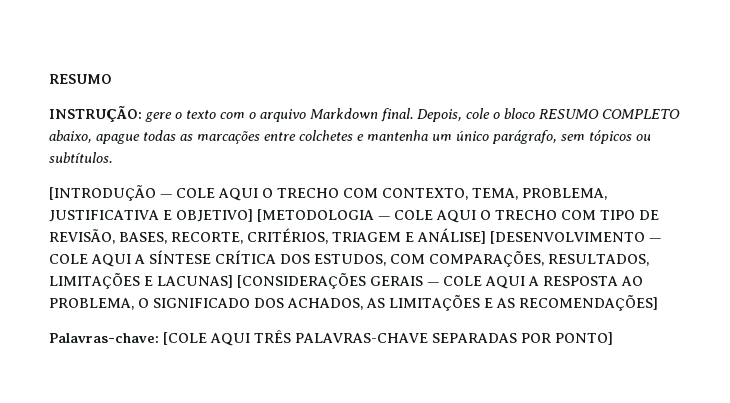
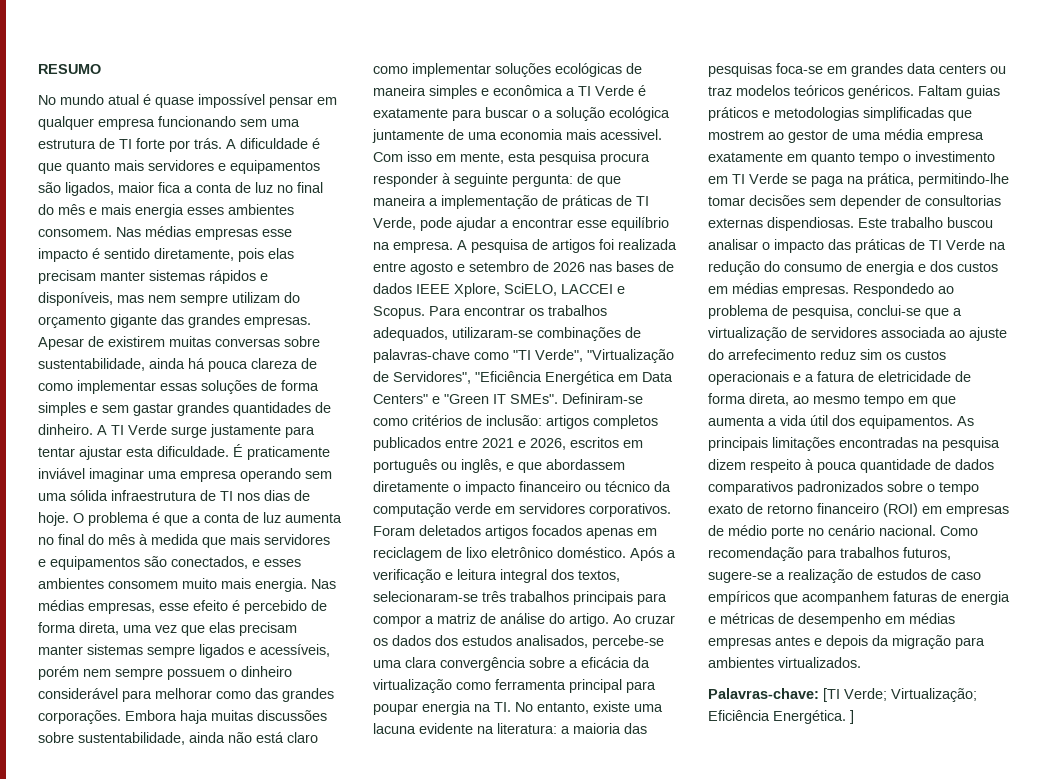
- INSTRUÇÃO: gere o texto com o arquivo Markdown final. Depois, cole o bloco RESUMO COMPLETO abaixo, apague todas as marcações entre colchetes e mantenha um único parágrafo, sem tópicos ou subtítulos.
- [INTRODUÇÃO — COLE AQUI O TRECHO COM CONTEXTO, TEMA, PROBLEMA, JUSTIFICATIVA E OBJETIVO] [METODOLOGIA — COLE AQUI O TRECHO COM TIPO DE REVISÃO, BASES, RECORTE, CRITÉRIOS, TRIAGEM E ANÁLISE] [DESENVOLVIMENTO — COLE AQUI A SÍNTESE CRÍTICA DOS ESTUDOS, COM COMPARAÇÕES, RESULTADOS, LIMITAÇÕES E LACUNAS] [CONSIDERAÇÕES GERAIS — COLE AQUI A RESPOSTA AO PROBLEMA, O SIGNIFICADO DOS ACHADOS, AS LIMITAÇÕES E AS RECOMENDAÇÕES]
- Palavras-chave: [COLE AQUI TRÊS PALAVRAS-CHAVE SEPARADAS POR PONTO]
+ No mundo atual é quase impossível pensar em qualquer empresa funcionando sem uma estrutura de TI forte por trás. A dificuldade é que quanto mais servidores e equipamentos são ligados, maior fica a conta de luz no final do mês e mais energia esses ambientes consomem. Nas médias empresas esse impacto é sentido diretamente, pois elas precisam manter sistemas rápidos e disponíveis, mas nem sempre utilizam do orçamento gigante das grandes empresas. Apesar de existirem muitas conversas sobre sustentabilidade, ainda há pouca clareza de como implementar essas soluções de forma simples e sem gastar grandes quantidades de dinheiro. A TI Verde surge justamente para tentar ajustar esta dificuldade. É praticamente inviável imaginar uma empresa operando sem uma sólida infraestrutura de TI nos dias de hoje. O problema é que a conta de luz aumenta no final do mês à medida que mais servidores e equipamentos são conectados, e esses ambientes consomem muito mais energia. Nas médias empresas, esse efeito é percebido de forma direta, uma vez que elas precisam manter sistemas sempre ligados e acessíveis, porém nem sempre possuem o dinheiro considerável para melhorar como das grandes corporações. Embora haja muitas discussões sobre sustentabilidade, ainda não está claro como implementar soluções ecológicas de maneira simples e econômica a TI Verde é exatamente para buscar o a solução ecológica juntamente de uma economia mais acessivel. Com isso em mente, esta pesquisa procura responder à seguinte pergunta: de que maneira a implementação de práticas de TI Verde, pode ajudar a encontrar esse equilíbrio na empresa. A pesquisa de artigos foi realizada entre agosto e setembro de 2026 nas bases de dados IEEE Xplore, SciELO, LACCEI e Scopus. Para encontrar os trabalhos adequados, utilizaram-se combinações de palavras-chave como "TI Verde", "Virtualização de Servidores", "Eficiência Energética em Data Centers" e "Green IT SMEs". Definiram-se como critérios de inclusão: artigos completos publicados entre 2021 e 2026, escritos em português ou inglês, e que abordassem diretamente o impacto financeiro ou técnico da computação verde em servidores corporativos. Foram deletados artigos focados apenas em reciclagem de lixo eletrônico doméstico. Após a verificação e leitura integral dos textos, selecionaram-se três trabalhos principais para compor a matriz de análise do artigo. Ao cruzar os dados dos estudos analisados, percebe-se uma clara convergência sobre a eficácia da virtualização como ferramenta principal para poupar energia na TI. No entanto, existe uma lacuna evidente na literatura: a maioria das pesquisas foca-se em grandes data centers ou traz modelos teóricos genéricos. Faltam guias práticos e metodologias simplificadas que mostrem ao gestor de uma média empresa exatamente em quanto tempo o investimento em TI Verde se paga na prática, permitindo-lhe tomar decisões sem depender de consultorias externas dispendiosas. Este trabalho buscou analisar o impacto das práticas de TI Verde na redução do consumo de energia e dos custos em médias empresas. Respondedo ao problema de pesquisa, conclui-se que a virtualização de servidores associada ao ajuste do arrefecimento reduz sim os custos operacionais e a fatura de eletricidade de forma direta, ao mesmo tempo em que aumenta a vida útil dos equipamentos. As principais limitações encontradas na pesquisa dizem respeito à pouca quantidade de dados comparativos padronizados sobre o tempo exato de retorno financeiro (ROI) em empresas de médio porte no cenário nacional. Como recomendação para trabalhos futuros, sugere-se a realização de estudos de caso empíricos que acompanhem faturas de energia e métricas de desempenho em médias empresas antes e depois da migração para ambientes virtualizados.
+ Palavras-chave: [TI Verde; Virtualização; Eficiência Energética. ]

